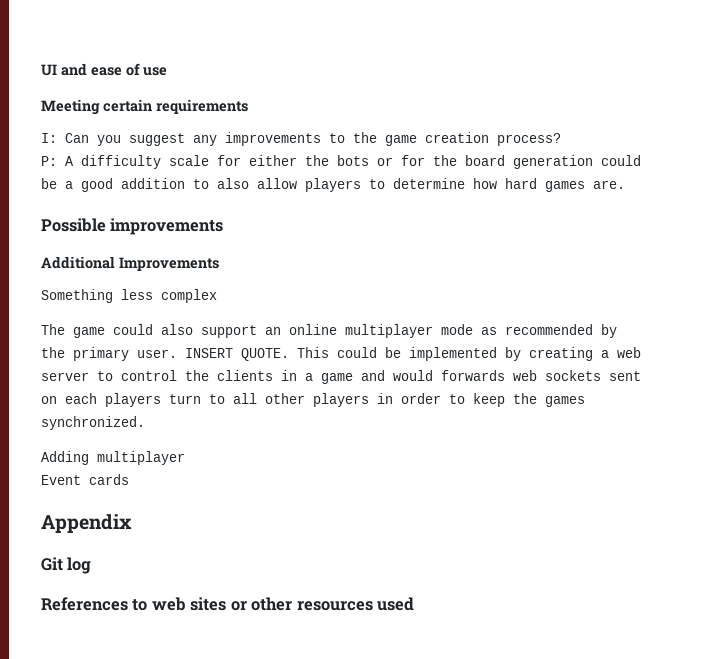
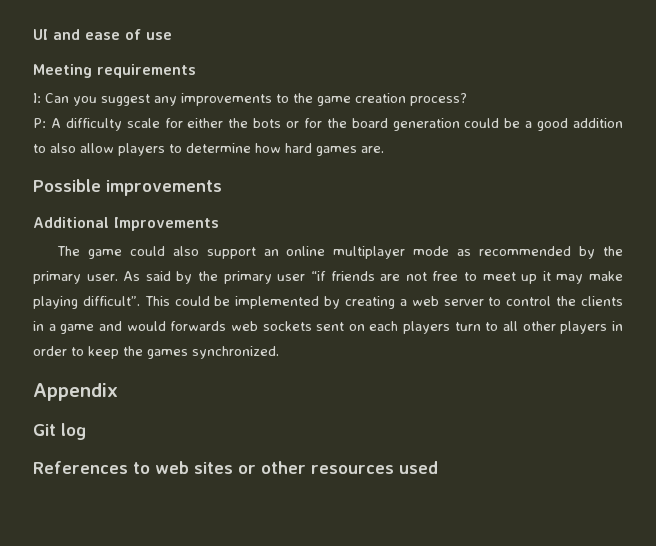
- Meeting certain requirements
+ Meeting requirements
- Something less complex
- INSERT QUOTE.
+ As said by the primary user “if friends are not free to meet up it may make playing difficult”.
- Adding multiplayer
- Event cards

